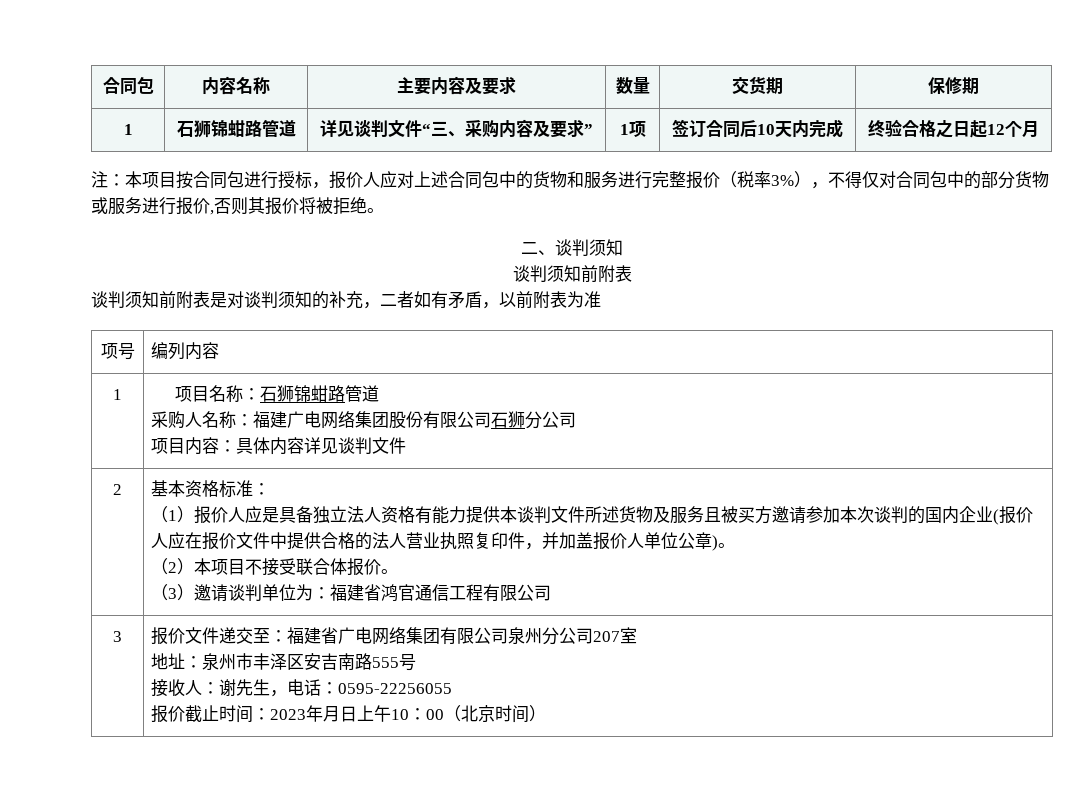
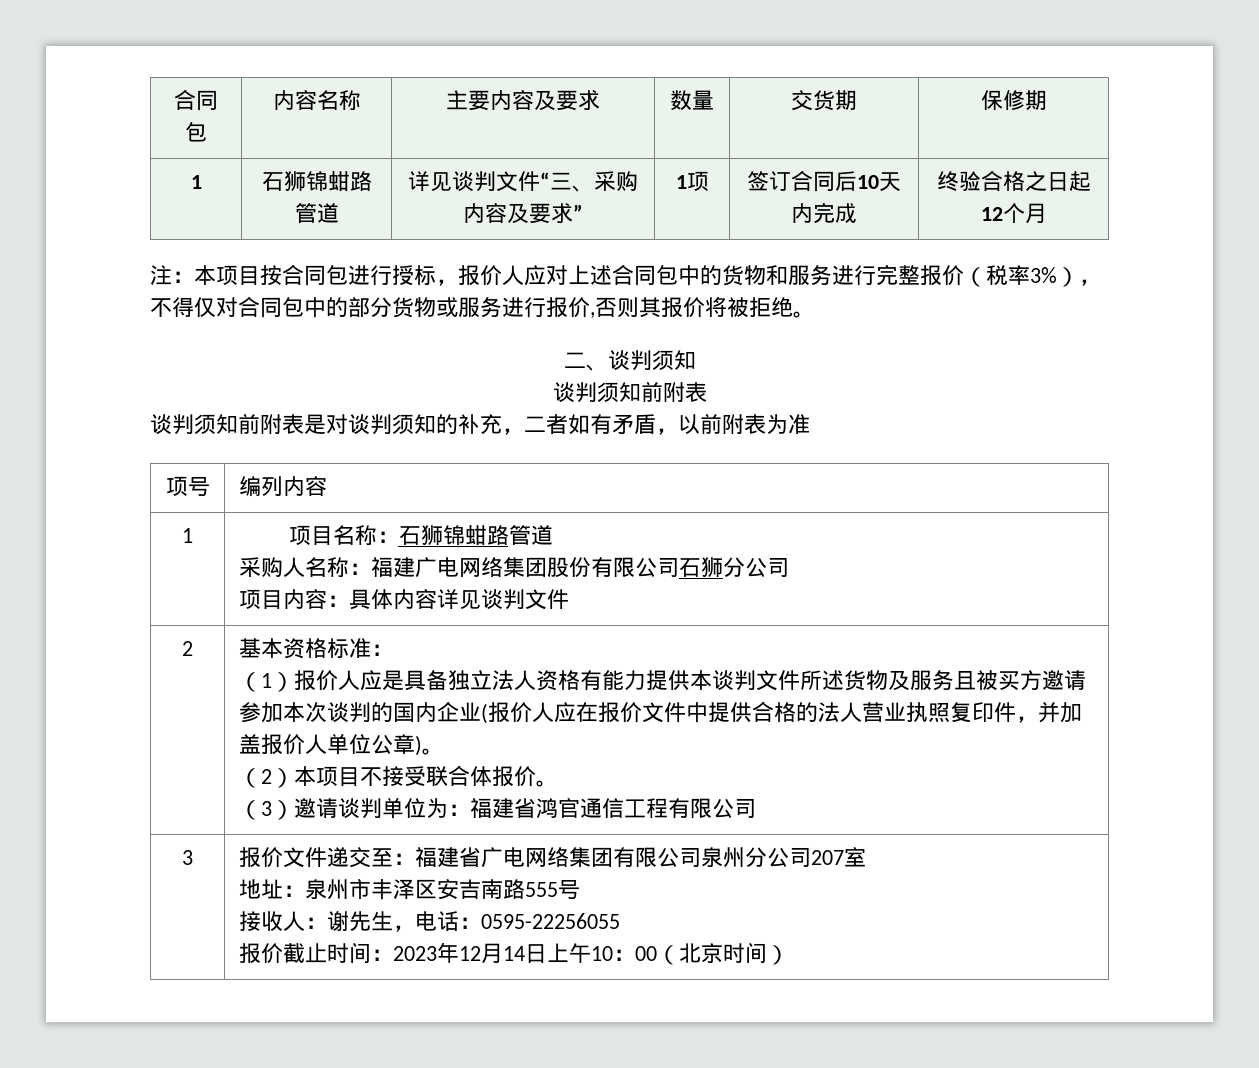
- 报价截止时间：2023年月日上午10：00（北京时间）
+ 报价截止时间：2023年12月14日上午10：00（北京时间）

